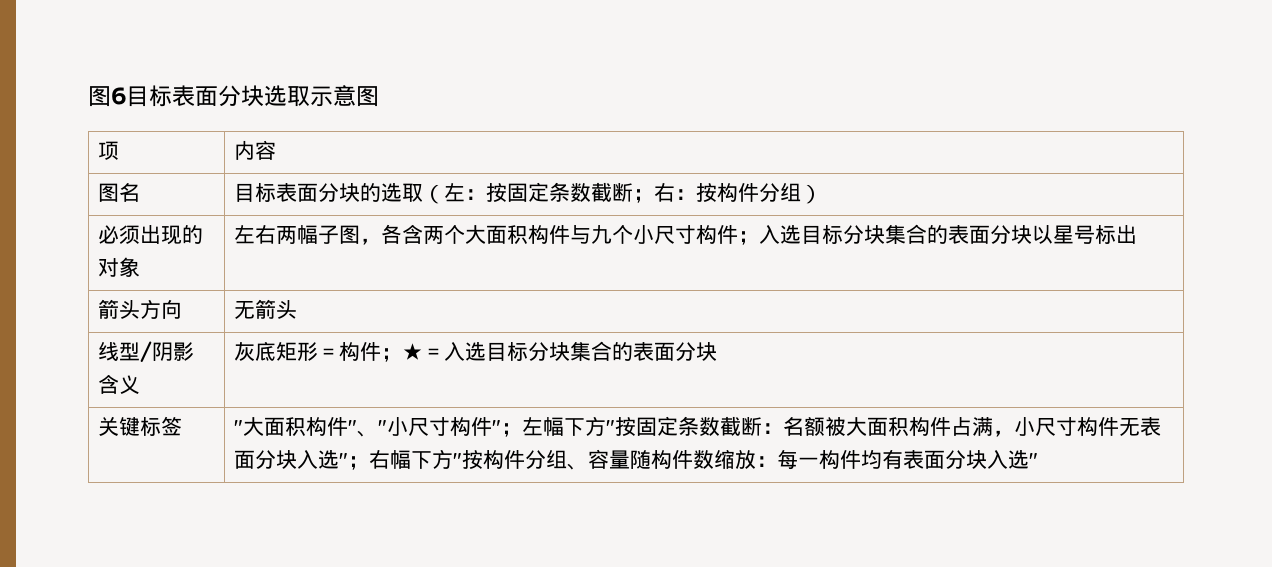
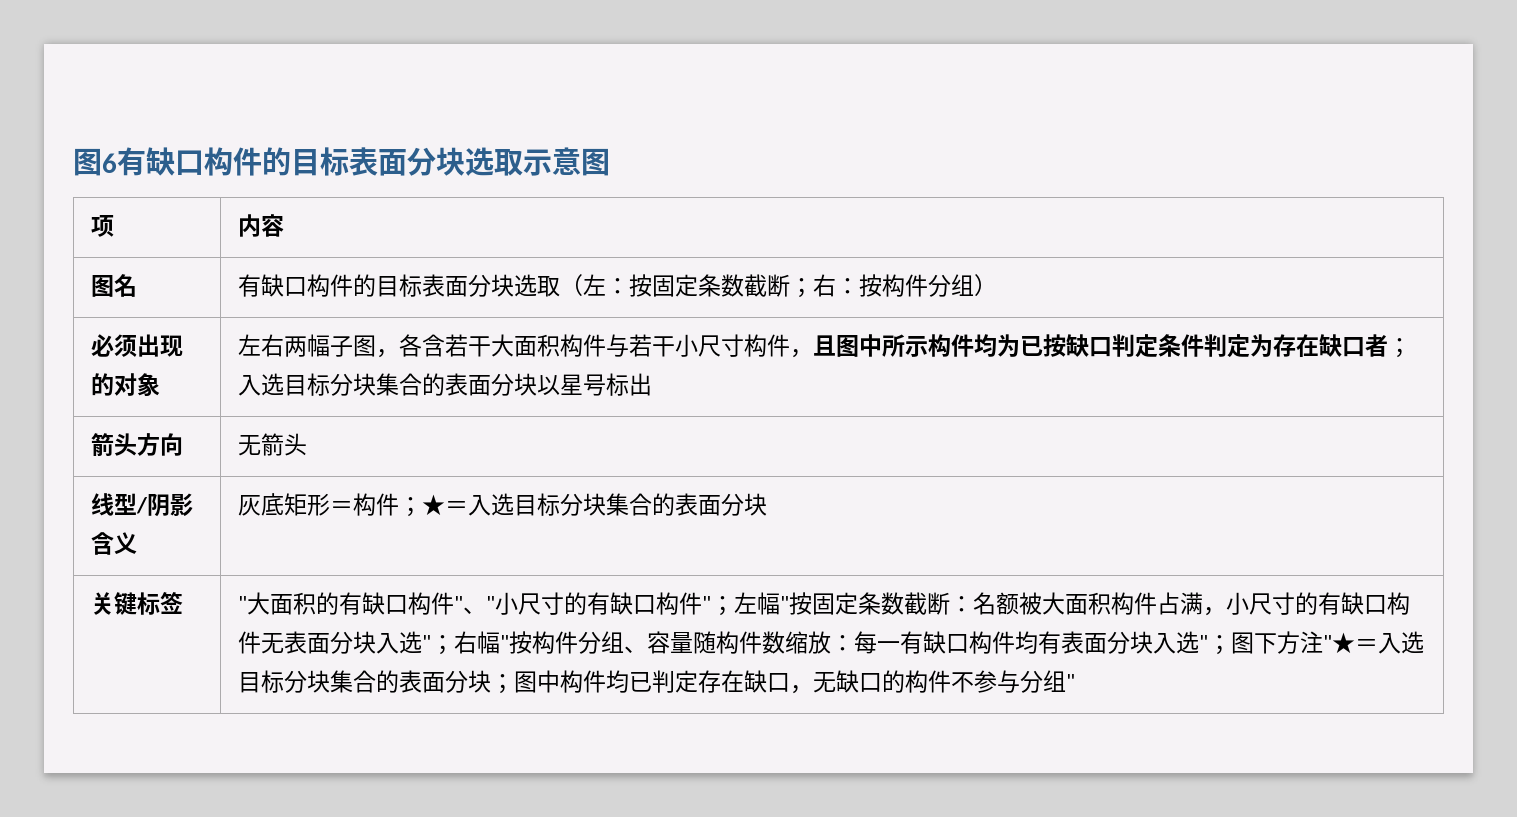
- 图6目标表面分块选取示意图
+ 图6有缺口构件的目标表面分块选取示意图
- 图名 | 目标表面分块的选取（左：按固定条数截断；右：按构件分组）
+ 图名 | 有缺口构件的目标表面分块选取（左：按固定条数截断；右：按构件分组）
- 必须出现的对象 | 左右两幅子图，各含两个大面积构件与九个小尺寸构件；入选目标分块集合的表面分块以星号标出
+ 必须出现的对象 | 左右两幅子图，各含若干大面积构件与若干小尺寸构件，且图中所示构件均为已按缺口判定条件判定为存在缺口者；入选目标分块集合的表面分块以星号标出
- "大面积构件"、"小尺寸构件"；左幅下方"按固定条数截断：名额被大面积构件占满，小尺寸构件无表面分块入选"；右幅下方"按构件分组、容量随构件数缩放：每一构件均有表面分块入选"
+ "大面积的有缺口构件"、"小尺寸的有缺口构件"；左幅"按固定条数截断：名额被大面积构件占满，小尺寸的有缺口构件无表面分块入选"；右幅"按构件分组、容量随构件数缩放：每一有缺口构件均有表面分块入选"；图下方注"★＝入选目标分块集合的表面分块；图中构件均已判定存在缺口，无缺口的构件不参与分组"

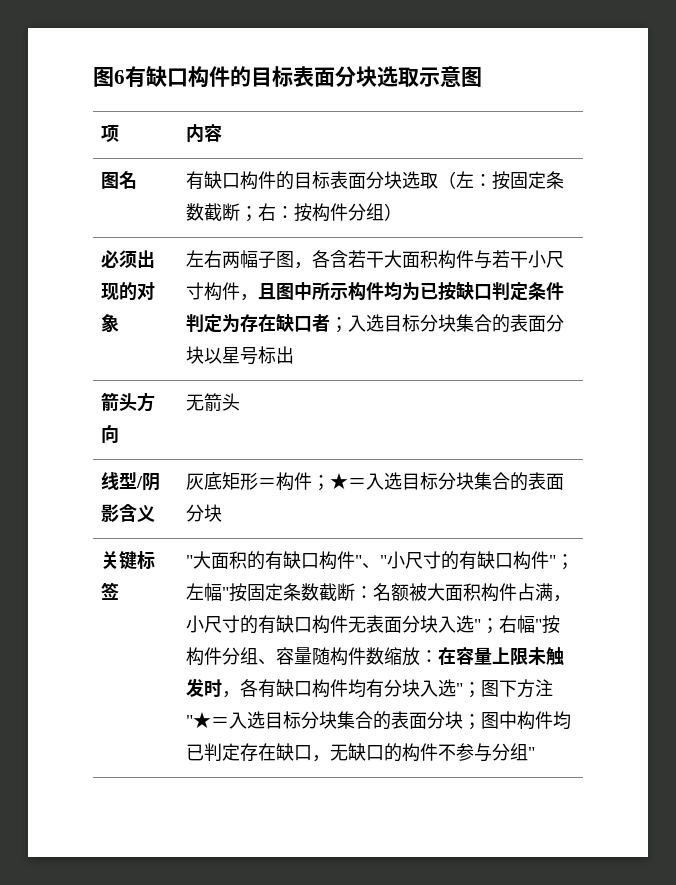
- 每一有缺口构件均有表面分块入选"；
+ 在容量上限未触发时，各有缺口构件均有分块入选"；

